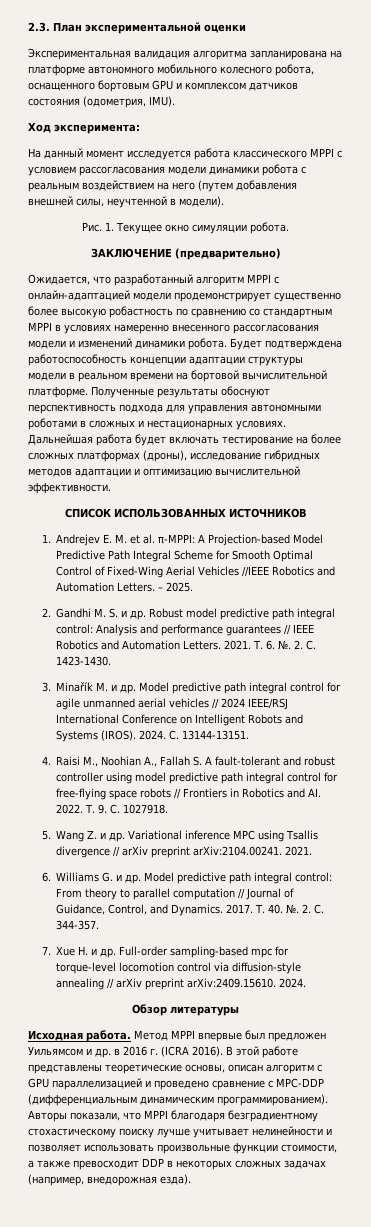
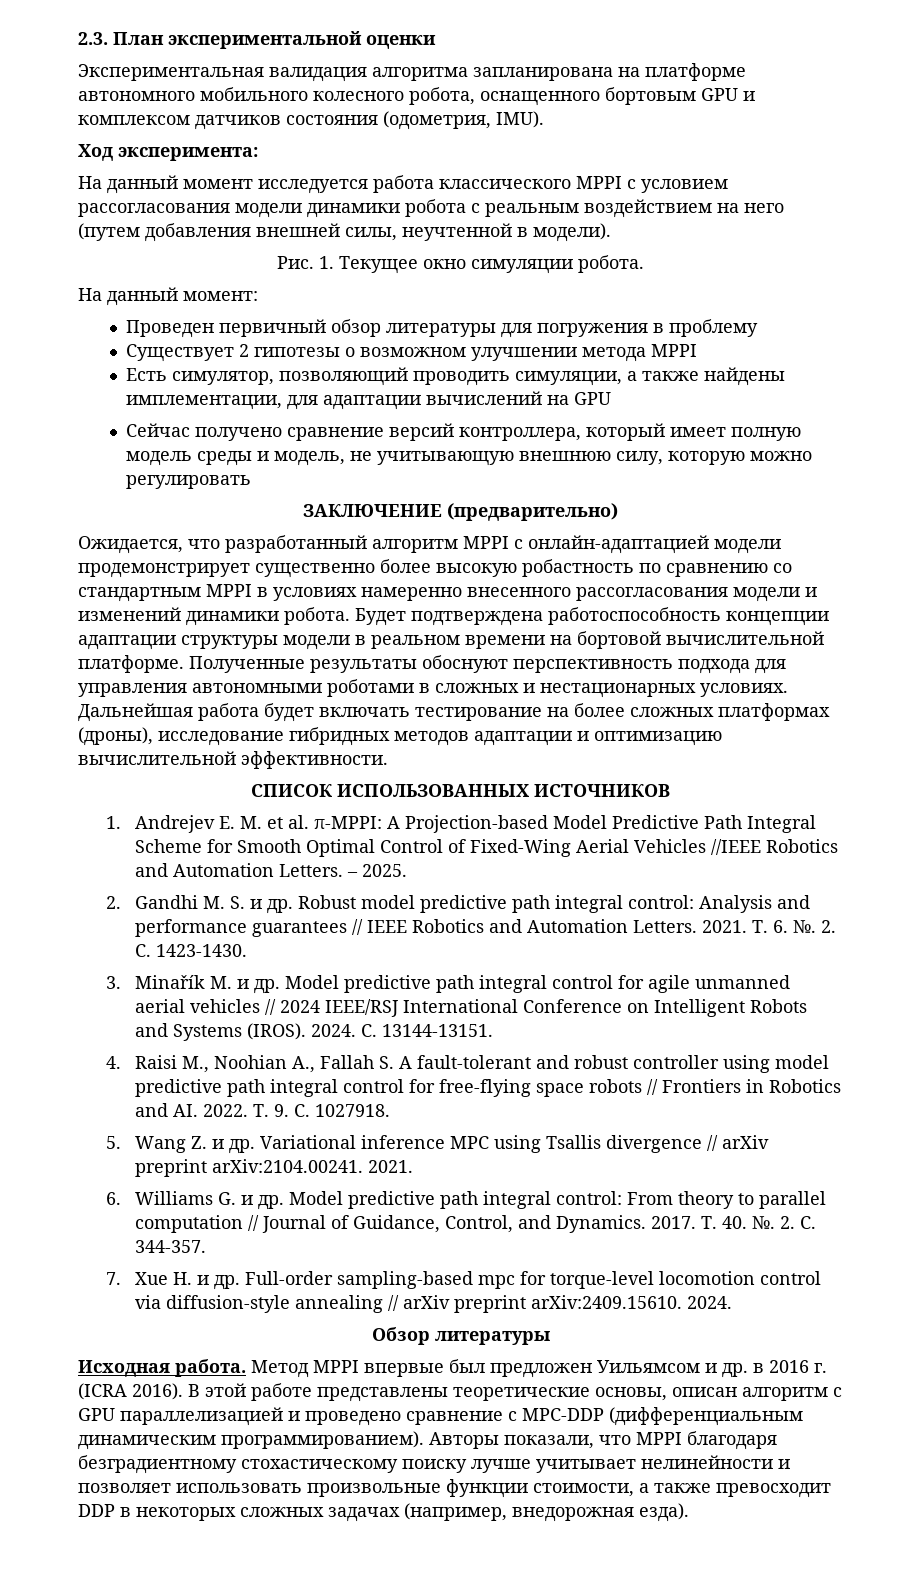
+ На данный момент:
+ Проведен первичный обзор литературы для погружения в проблему
+ Существует 2 гипотезы о возможном улучшении метода MPPI
+ Есть симулятор, позволяющий проводить симуляции, а также найдены имплементации, для адаптации вычислений на GPU
+ Сейчас получено сравнение версий контроллера, который имеет полную модель среды и модель, не учитывающую внешнюю силу, которую можно регулировать

